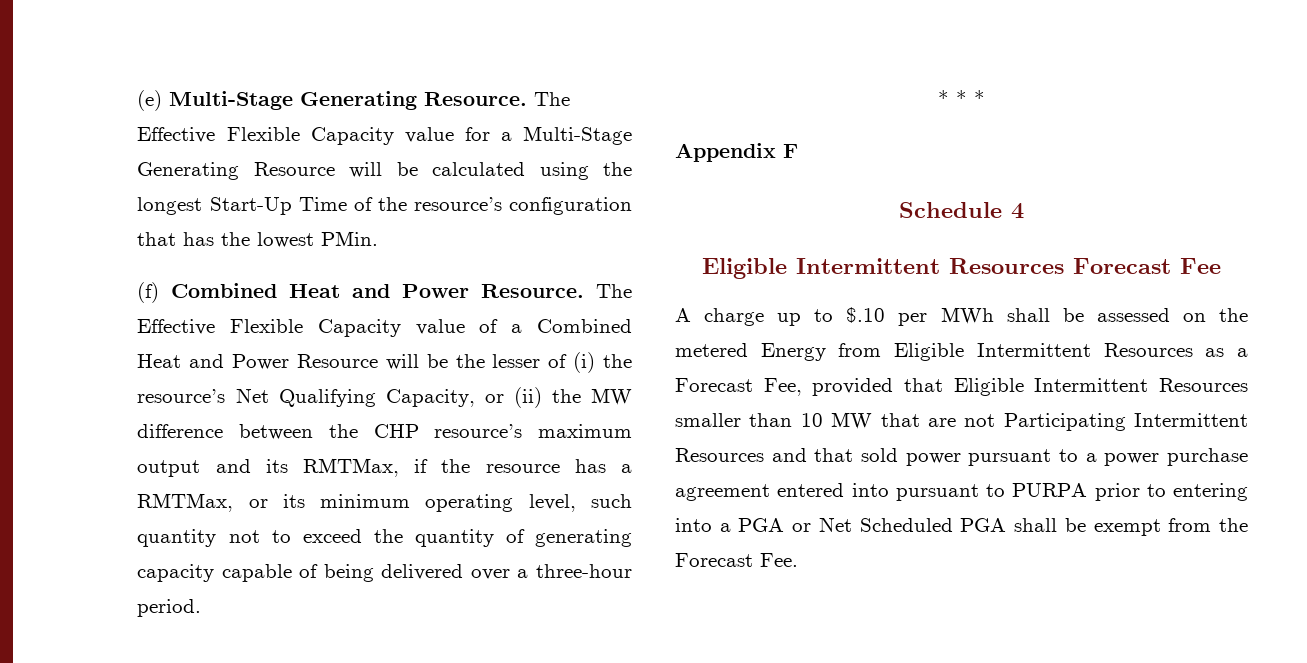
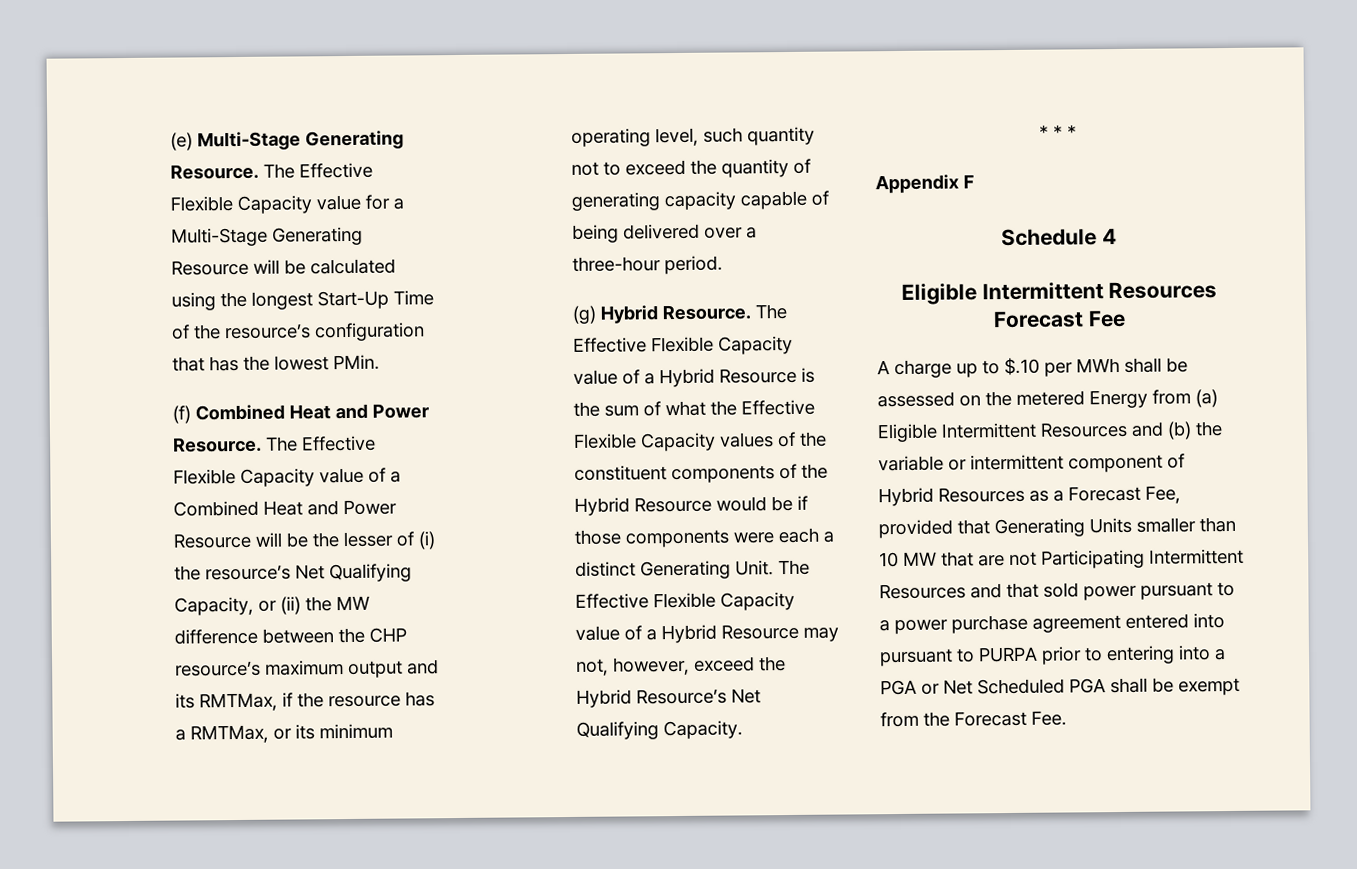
+ (g) Hybrid Resource. The Effective Flexible Capacity value of a Hybrid Resource is the sum of what the Effective Flexible Capacity values of the constituent components of the Hybrid Resource would be if those components were each a distinct Generating Unit. The Effective Flexible Capacity value of a Hybrid Resource may not, however, exceed the Hybrid Resource’s Net Qualifying Capacity.
- A charge up to $.10 per MWh shall be assessed on the metered Energy from Eligible Intermittent Resources as a Forecast Fee, provided that Eligible Intermittent Resources smaller than 10 MW that are not Participating Intermittent Resources and that sold power pursuant to a power purchase agreement entered into pursuant to PURPA prior to entering into a PGA or Net Scheduled PGA shall be exempt from the Forecast Fee.
+ A charge up to $.10 per MWh shall be assessed on the metered Energy from (a) Eligible Intermittent Resources and (b) the variable or intermittent component of Hybrid Resources as a Forecast Fee, provided that Generating Units smaller than 10 MW that are not Participating Intermittent Resources and that sold power pursuant to a power purchase agreement entered into pursuant to PURPA prior to entering into a PGA or Net Scheduled PGA shall be exempt from the Forecast Fee.

